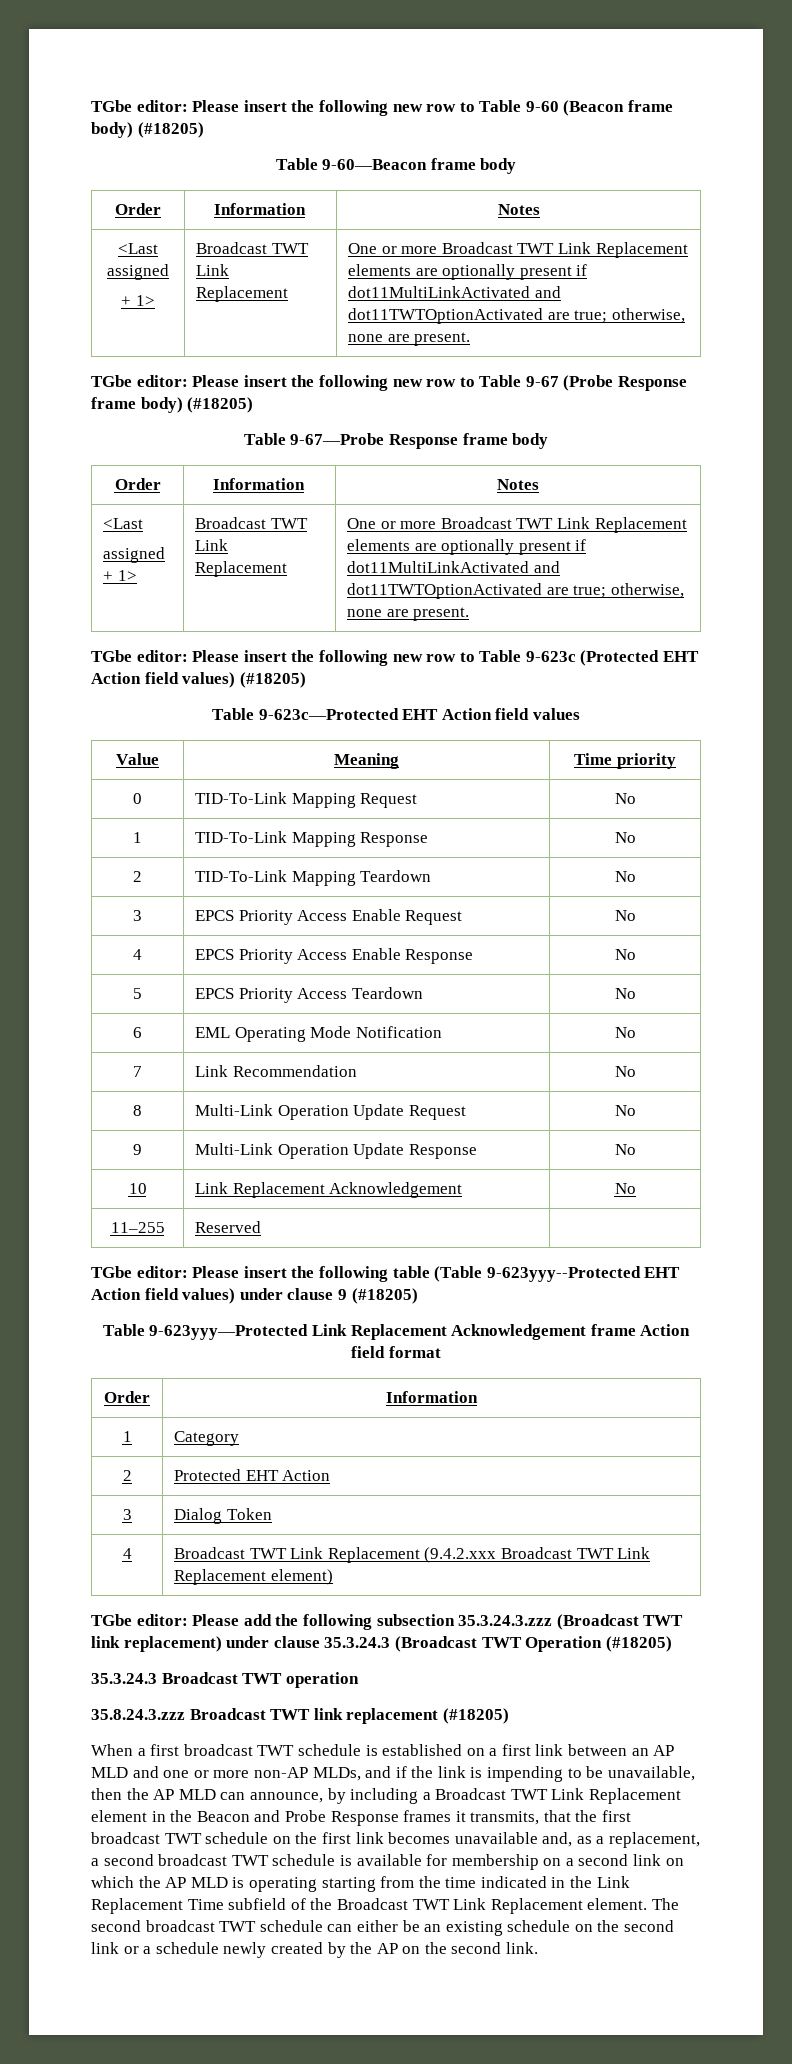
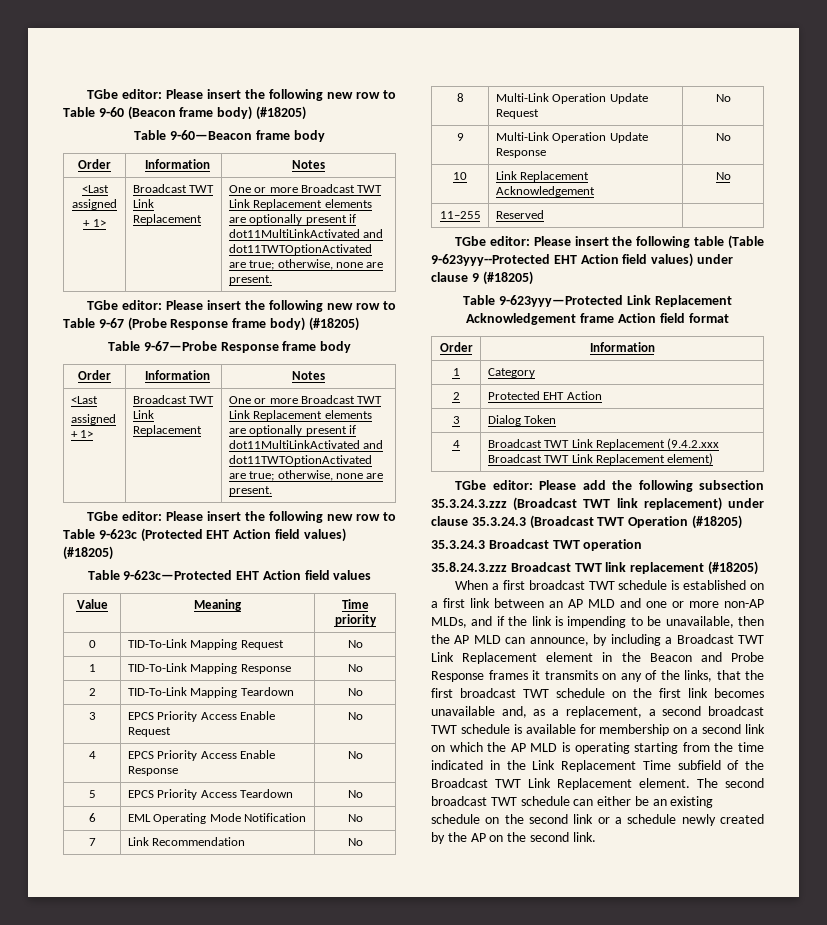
- When a first broadcast TWT schedule is established on a first link between an AP MLD and one or more non-AP MLDs, and if the link is impending to be unavailable, then the AP MLD can announce, by including a Broadcast TWT Link Replacement element in the Beacon and Probe Response frames it transmits, that the first broadcast TWT schedule on the first link becomes unavailable and, as a replacement, a second broadcast TWT schedule is available for membership on a second link on which the AP MLD is operating starting from the time indicated in the Link Replacement Time subfield of the Broadcast TWT Link Replacement element.
+ When a first broadcast TWT schedule is established on a first link between an AP MLD and one or more non-AP MLDs, and if the link is impending to be unavailable, then the AP MLD can announce, by including a Broadcast TWT Link Replacement element in the Beacon and Probe Response frames it transmits on any of the links, that the first broadcast TWT schedule on the first link becomes unavailable and, as a replacement, a second broadcast TWT schedule is available for membership on a second link on which the AP MLD is operating starting from the time indicated in the Link Replacement Time subfield of the Broadcast TWT Link Replacement element.

